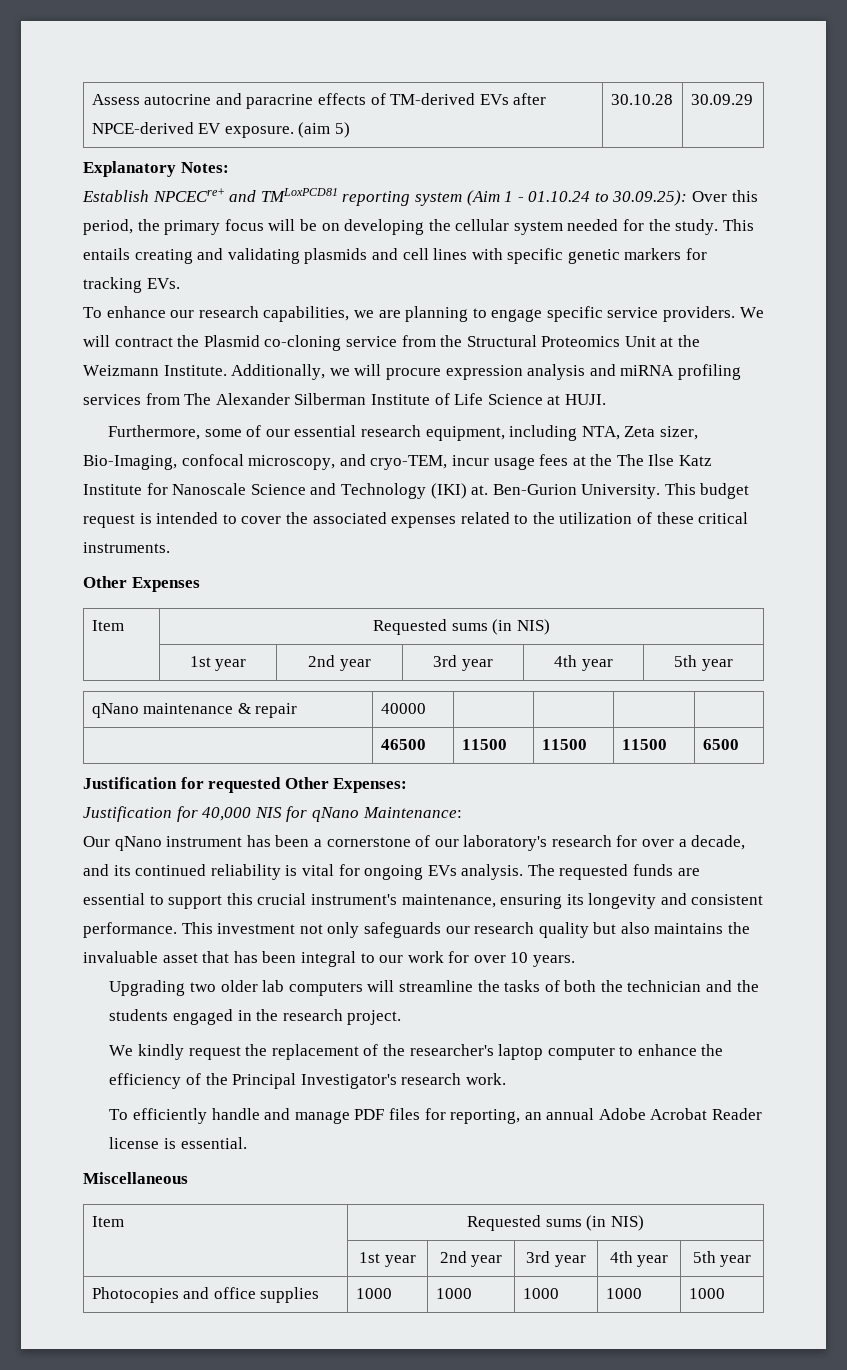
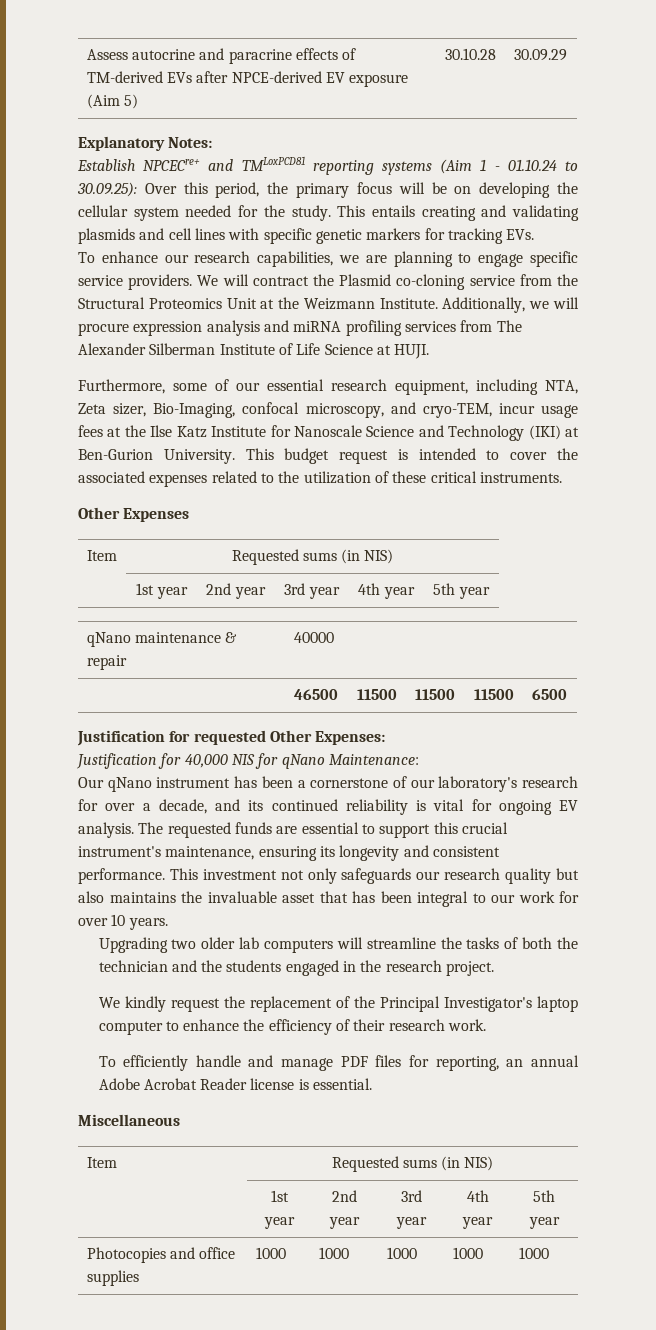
- Assess autocrine and paracrine effects of TM-derived EVs after NPCE-derived EV exposure. (aim 5) | 30.10.28 | 30.09.29
+ Assess autocrine and paracrine effects of TM-derived EVs after NPCE-derived EV exposure (Aim 5) | 30.10.28 | 30.09.29
- Establish NPCECre+ and TMLoxPCD81 reporting system (Aim 1 - 01.10.24 to 30.09.25): Over this period, the primary focus will be on developing the cellular system needed for the study.
+ Establish NPCECre+ and TMLoxPCD81 reporting systems (Aim 1 - 01.10.24 to 30.09.25): Over this period, the primary focus will be on developing the cellular system needed for the study.
- Furthermore, some of our essential research equipment, including NTA, Zeta sizer, Bio-Imaging, confocal microscopy, and cryo-TEM, incur usage fees at the The Ilse Katz Institute for Nanoscale Science and Technology (IKI) at. Ben-Gurion University.
+ Furthermore, some of our essential research equipment, including NTA, Zeta sizer, Bio-Imaging, confocal microscopy, and cryo-TEM, incur usage fees at the Ilse Katz Institute for Nanoscale Science and Technology (IKI) at Ben-Gurion University.
- Our qNano instrument has been a cornerstone of our laboratory's research for over a decade, and its continued reliability is vital for ongoing EVs analysis.
+ Our qNano instrument has been a cornerstone of our laboratory's research for over a decade, and its continued reliability is vital for ongoing EV analysis.
- We kindly request the replacement of the researcher's laptop computer to enhance the efficiency of the Principal Investigator's research work.
+ We kindly request the replacement of the Principal Investigator's laptop computer to enhance the efficiency of their research work.

